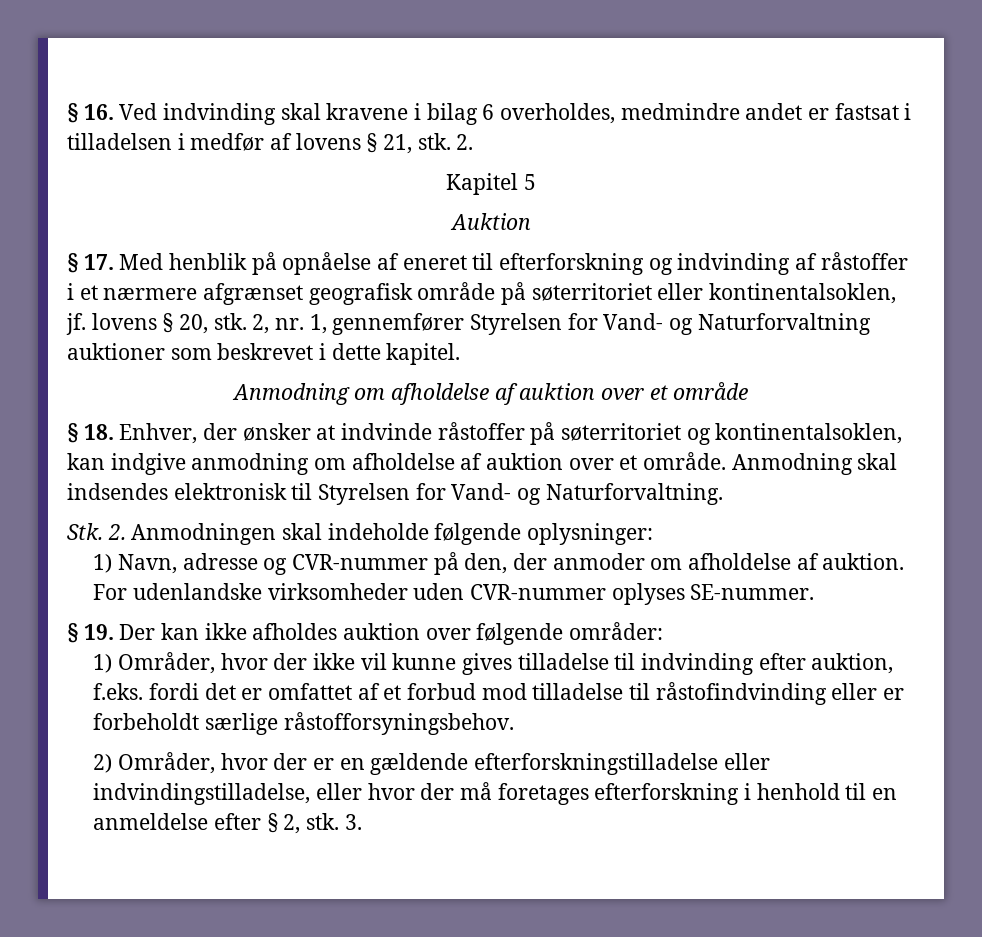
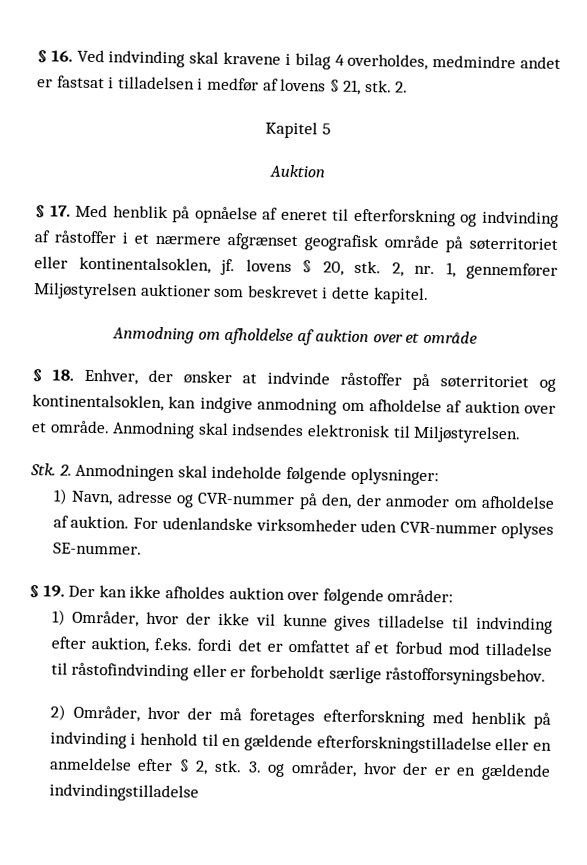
- § 16. Ved indvinding skal kravene i bilag 6 overholdes, medmindre andet er fastsat i tilladelsen i medfør af lovens § 21, stk.
+ § 16. Ved indvinding skal kravene i bilag 4 overholdes, medmindre andet er fastsat i tilladelsen i medfør af lovens § 21, stk.
- 2, nr. 1, gennemfører Styrelsen for Vand- og Naturforvaltning auktioner som beskrevet i dette kapitel.
+ 2, nr. 1, gennemfører Miljøstyrelsen auktioner som beskrevet i dette kapitel.
- Anmodning skal indsendes elektronisk til Styrelsen for Vand- og Naturforvaltning.
+ Anmodning skal indsendes elektronisk til Miljøstyrelsen.
- 2) Områder, hvor der er en gældende efterforskningstilladelse eller indvindingstilladelse, eller hvor der må foretages efterforskning i henhold til en anmeldelse efter § 2, stk.
+ 2) Områder, hvor der må foretages efterforskning med henblik på indvinding i henhold til en gældende efterforskningstilladelse eller en anmeldelse efter § 2, stk.
- 3.
+ 3. og områder, hvor der er en gældende indvindingstilladelse

